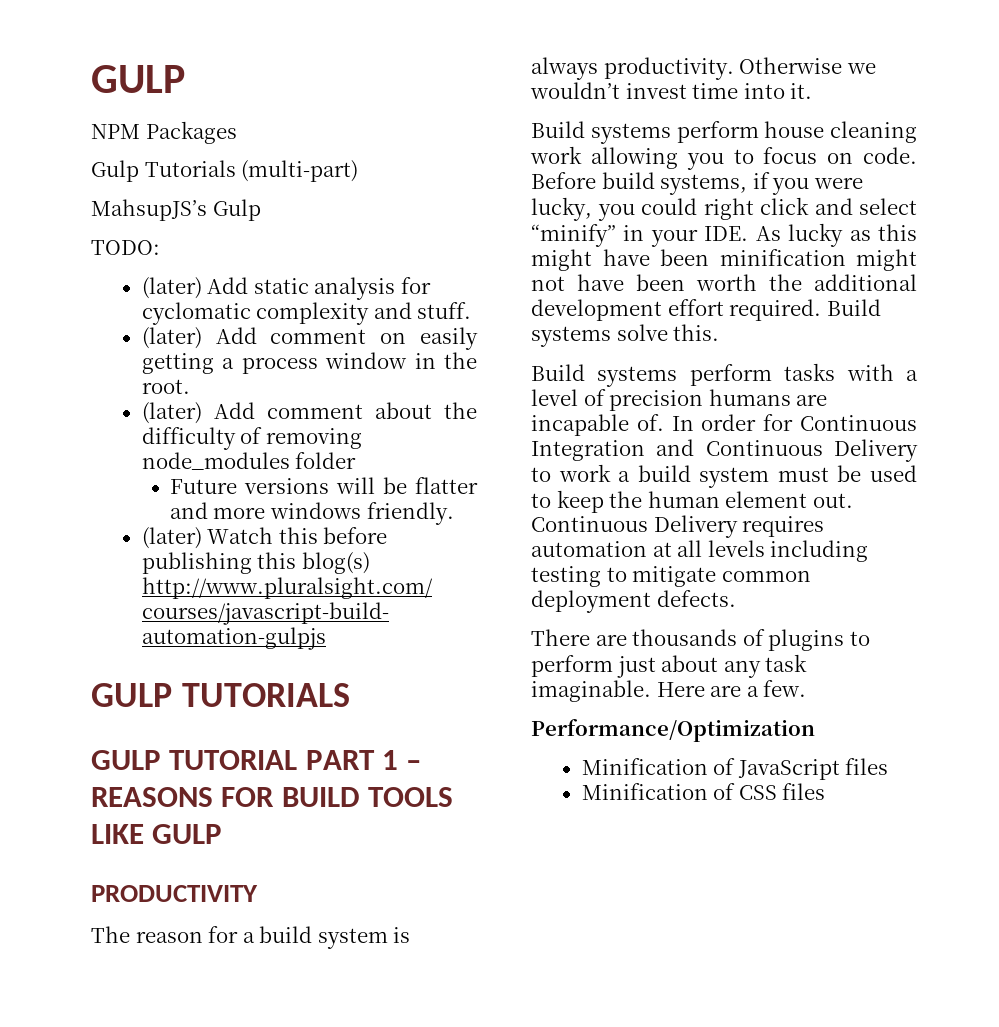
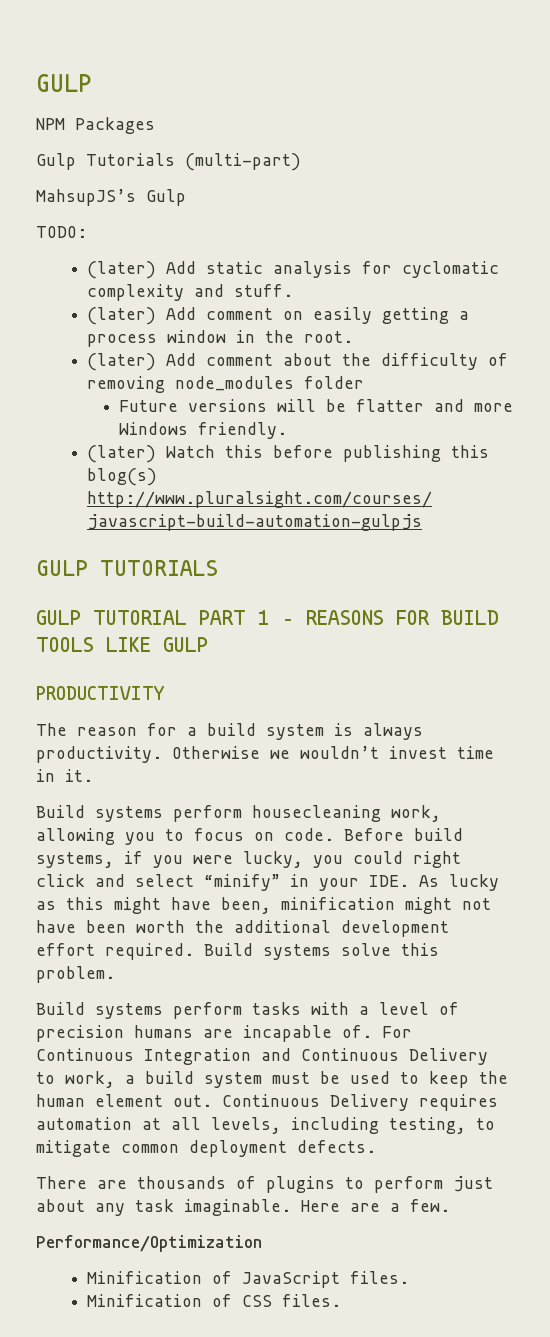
- Future versions will be flatter and more windows friendly.
+ Future versions will be flatter and more Windows friendly.
- Otherwise we wouldn’t invest time into it.
+ Otherwise we wouldn’t invest time in it.
- Build systems perform house cleaning work allowing you to focus on code.
+ Build systems perform housecleaning work, allowing you to focus on code.
- Before build systems, if you were lucky, you could right click and select “minify” in your IDE. As lucky as this might have been minification might not have been worth the additional development effort required.
+ Before build systems, if you were lucky, you could right click and select “minify” in your IDE. As lucky as this might have been, minification might not have been worth the additional development effort required.
- Build systems solve this.
+ Build systems solve this problem.
- In order for Continuous Integration and Continuous Delivery to work a build system must be used to keep the human element out.
+ For Continuous Integration and Continuous Delivery to work, a build system must be used to keep the human element out.
- Continuous Delivery requires automation at all levels including testing to mitigate common deployment defects.
+ Continuous Delivery requires automation at all levels, including testing, to mitigate common deployment defects.
- Minification of JavaScript files
+ Minification of JavaScript files.
- Minification of CSS files
+ Minification of CSS files.

